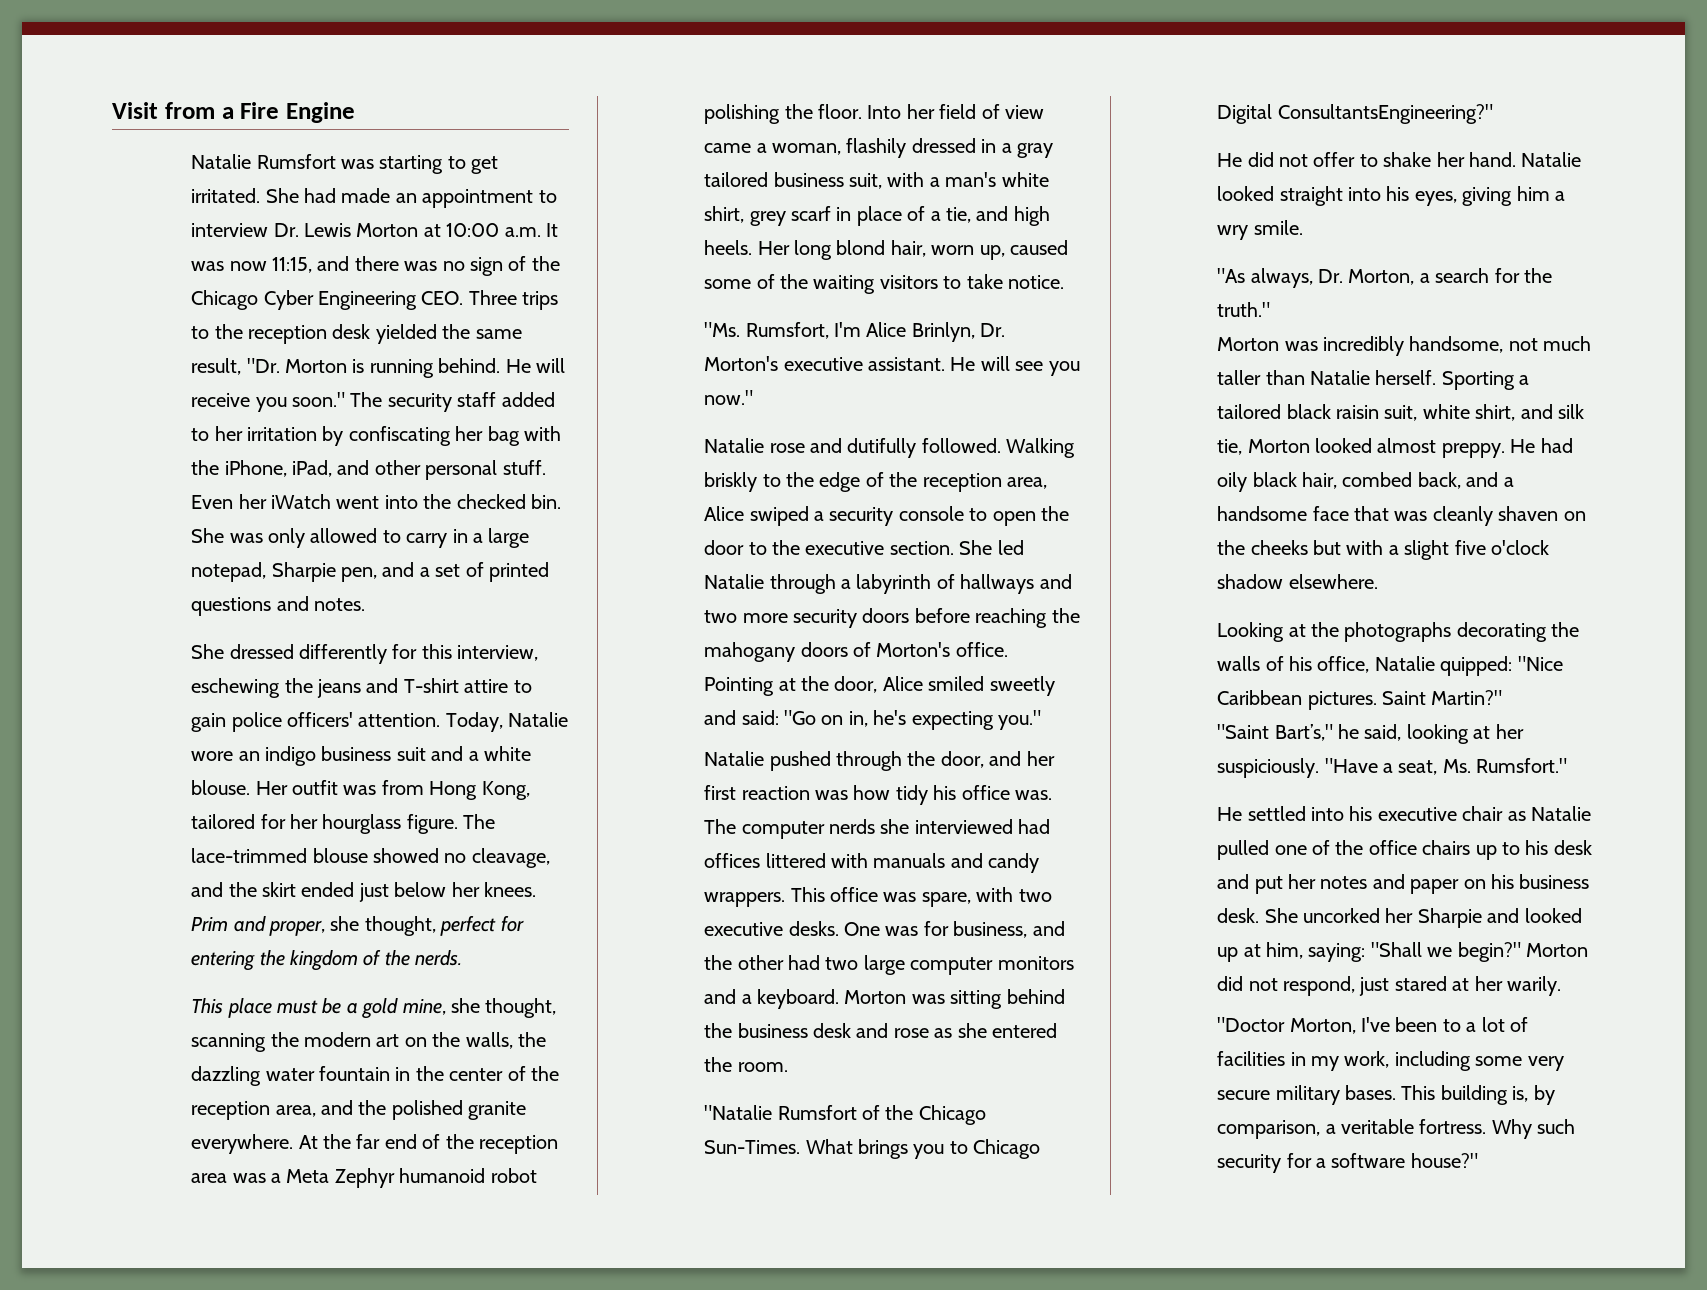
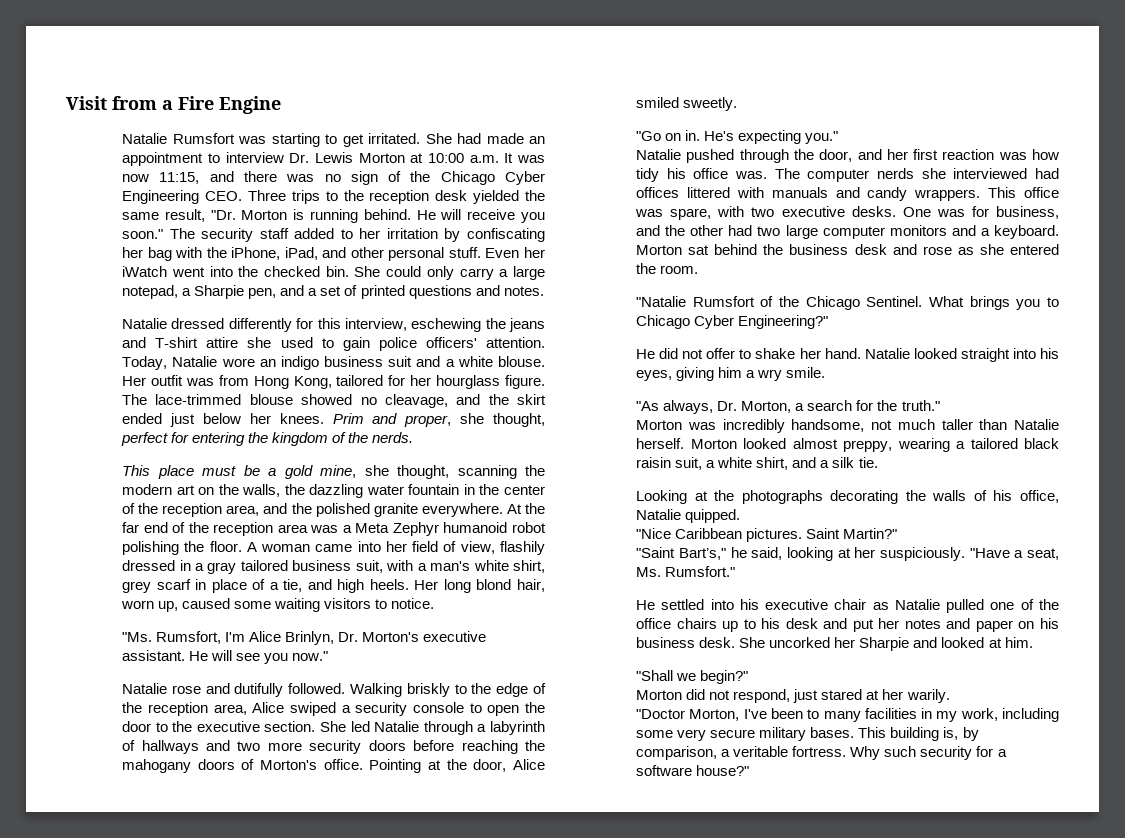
- She was only allowed to carry in a large notepad, Sharpie pen, and a set of printed questions and notes.
+ She could only carry a large notepad, a Sharpie pen, and a set of printed questions and notes.
- She dressed differently for this interview, eschewing the jeans and T-shirt attire to gain police officers' attention.
+ Natalie dressed differently for this interview, eschewing the jeans and T-shirt attire she used to gain police officers' attention.
- Into her field of view came a woman, flashily dressed in a gray tailored business suit, with a man's white shirt, grey scarf in place of a tie, and high heels.
+ A woman came into her field of view, flashily dressed in a gray tailored business suit, with a man's white shirt, grey scarf in place of a tie, and high heels.
- Her long blond hair, worn up, caused some of the waiting visitors to take notice.
+ Her long blond hair, worn up, caused some waiting visitors to notice.
- Pointing at the door, Alice smiled sweetly and said: "Go on in, he's expecting you."
+ Pointing at the door, Alice smiled sweetly.
+ "Go on in. He's expecting you."
- Morton was sitting behind the business desk and rose as she entered the room.
+ Morton sat behind the business desk and rose as she entered the room.
- "Natalie Rumsfort of the Chicago Sun-Times.
+ "Natalie Rumsfort of the Chicago Sentinel.
- What brings you to Chicago Digital ConsultantsEngineering?"
+ What brings you to Chicago Cyber Engineering?"
- Sporting a tailored black raisin suit, white shirt, and silk tie, Morton looked almost preppy. He had oily black hair, combed back, and a handsome face that was cleanly shaven on the cheeks but with a slight five o'clock shadow elsewhere.
+ Morton looked almost preppy, wearing a tailored black raisin suit, a white shirt, and a silk tie.
- Looking at the photographs decorating the walls of his office, Natalie quipped: "Nice Caribbean pictures.
+ Looking at the photographs decorating the walls of his office, Natalie quipped.
+ "Nice Caribbean pictures.
- She uncorked her Sharpie and looked up at him, saying: "Shall we begin?" Morton did not respond, just stared at her warily.
+ She uncorked her Sharpie and looked at him.
+ "Shall we begin?"
+ Morton did not respond, just stared at her warily.
- "Doctor Morton, I've been to a lot of facilities in my work, including some very secure military bases.
+ "Doctor Morton, I've been to many facilities in my work, including some very secure military bases.

